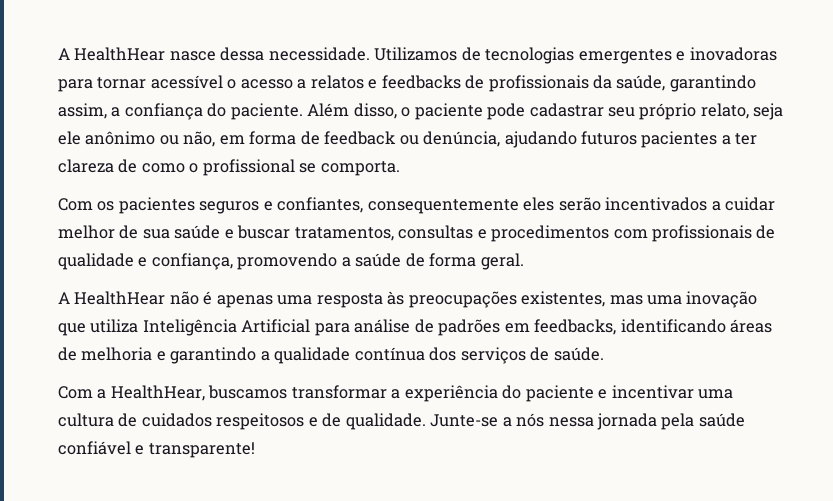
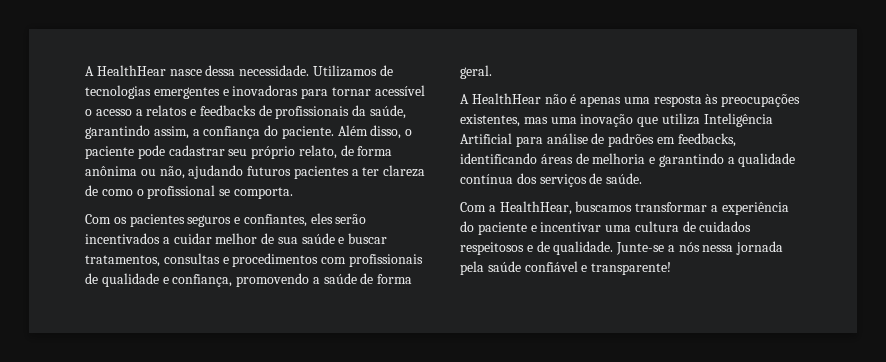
- Além disso, o paciente pode cadastrar seu próprio relato, seja ele anônimo ou não, em forma de feedback ou denúncia, ajudando futuros pacientes a ter clareza de como o profissional se comporta.
+ Além disso, o paciente pode cadastrar seu próprio relato, de forma anônima ou não, ajudando futuros pacientes a ter clareza de como o profissional se comporta.
- Com os pacientes seguros e confiantes, consequentemente eles serão incentivados a cuidar melhor de sua saúde e buscar tratamentos, consultas e procedimentos com profissionais de qualidade e confiança, promovendo a saúde de forma geral.
+ Com os pacientes seguros e confiantes, eles serão incentivados a cuidar melhor de sua saúde e buscar tratamentos, consultas e procedimentos com profissionais de qualidade e confiança, promovendo a saúde de forma geral.

